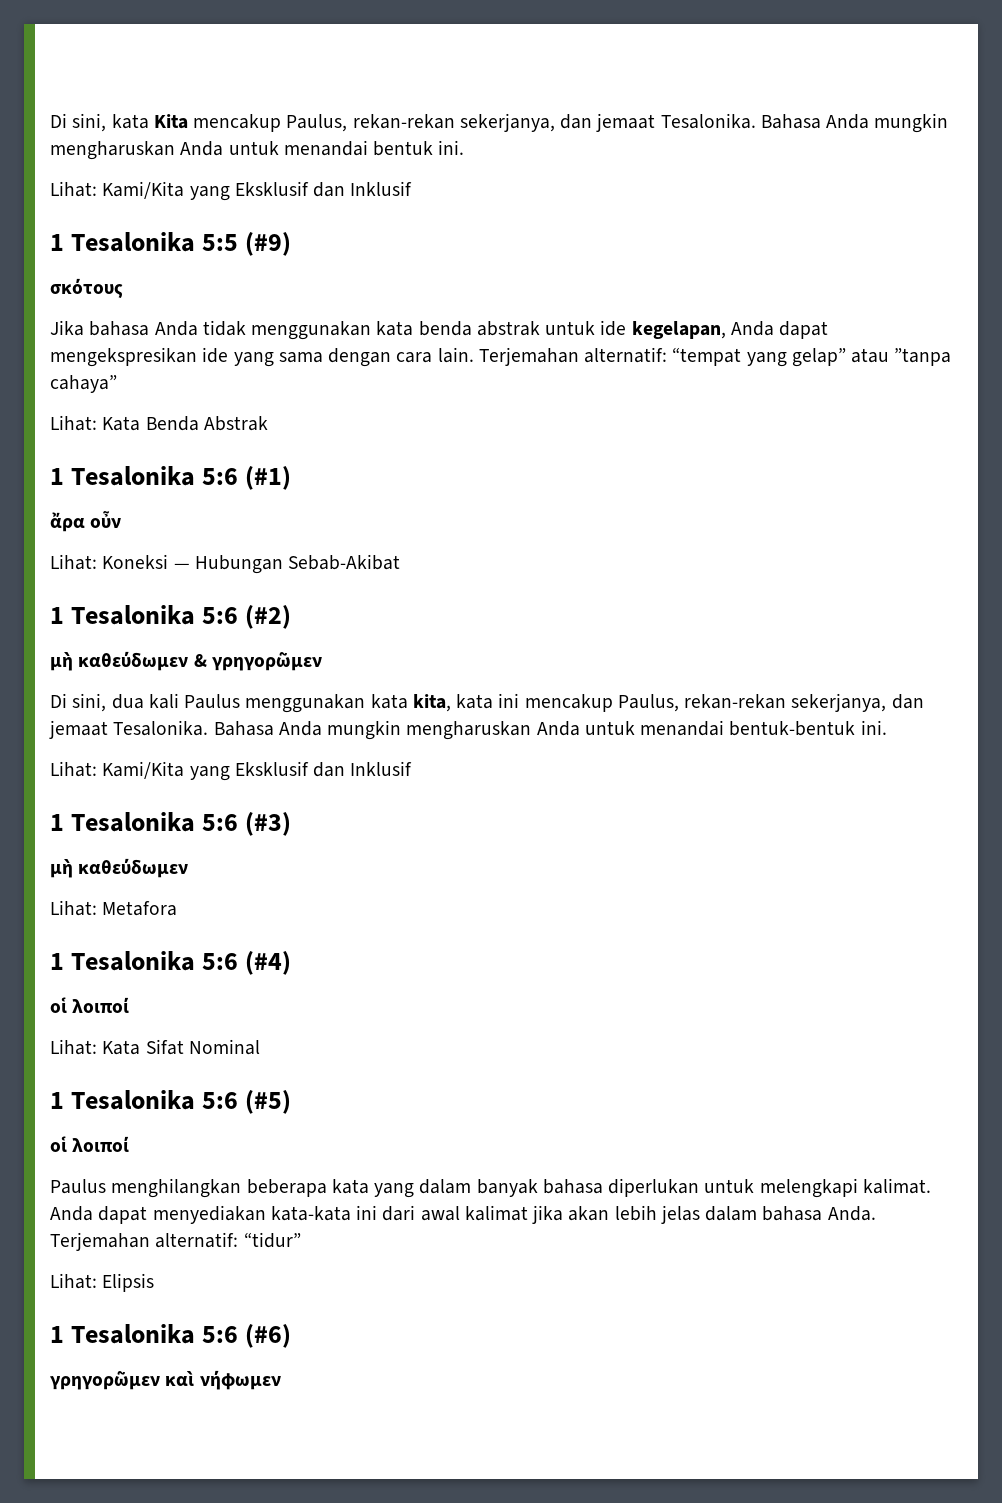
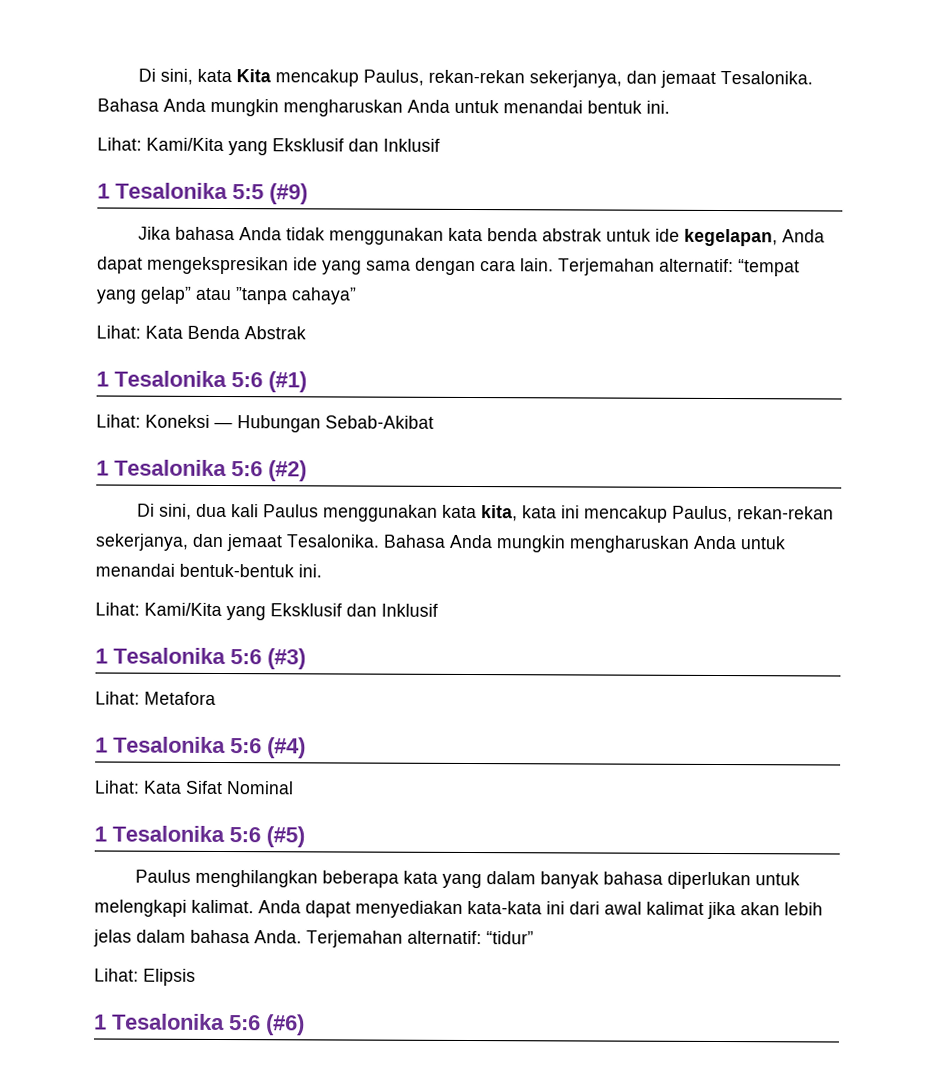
- σκότους
- ἄρα οὖν
- μὴ καθεύδωμεν & γρηγορῶμεν
  1 Tesalonika 5:6 (#3)
- μὴ καθεύδωμεν
  1 Tesalonika 5:6 (#4)
- οἱ λοιποί
  1 Tesalonika 5:6 (#5)
- οἱ λοιποί
- γρηγορῶμεν καὶ νήφωμεν

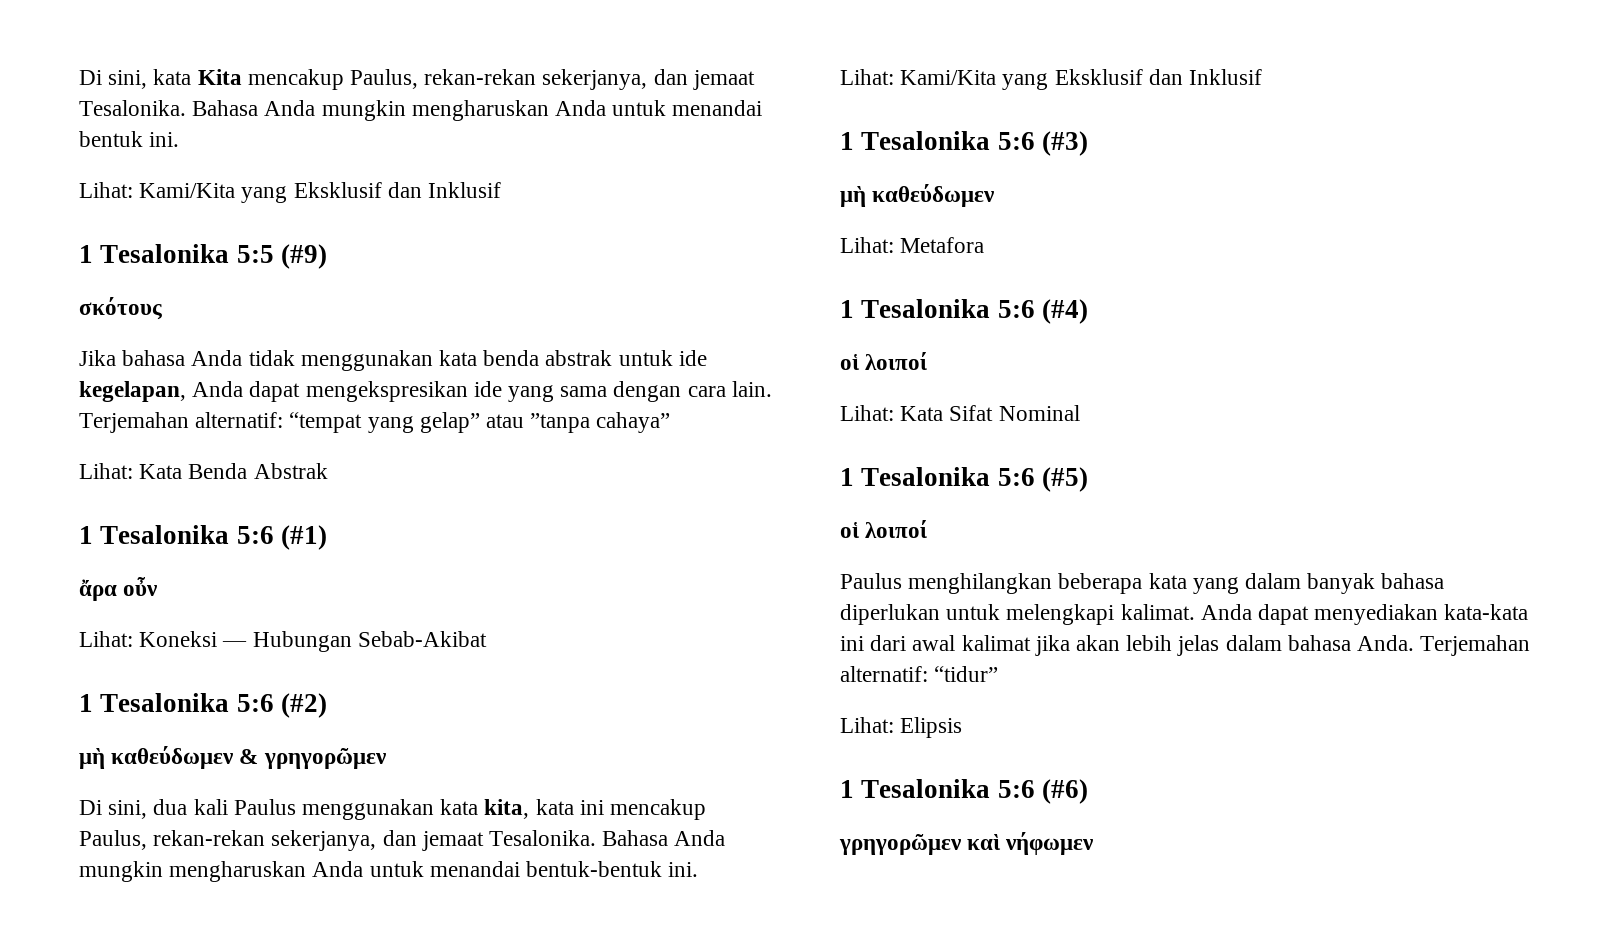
+ σκότους
+ ἄρα οὖν
+ μὴ καθεύδωμεν & γρηγορῶμεν
  1 Tesalonika 5:6 (#3)
+ μὴ καθεύδωμεν
  1 Tesalonika 5:6 (#4)
+ οἱ λοιποί
  1 Tesalonika 5:6 (#5)
+ οἱ λοιποί
+ γρηγορῶμεν καὶ νήφωμεν

